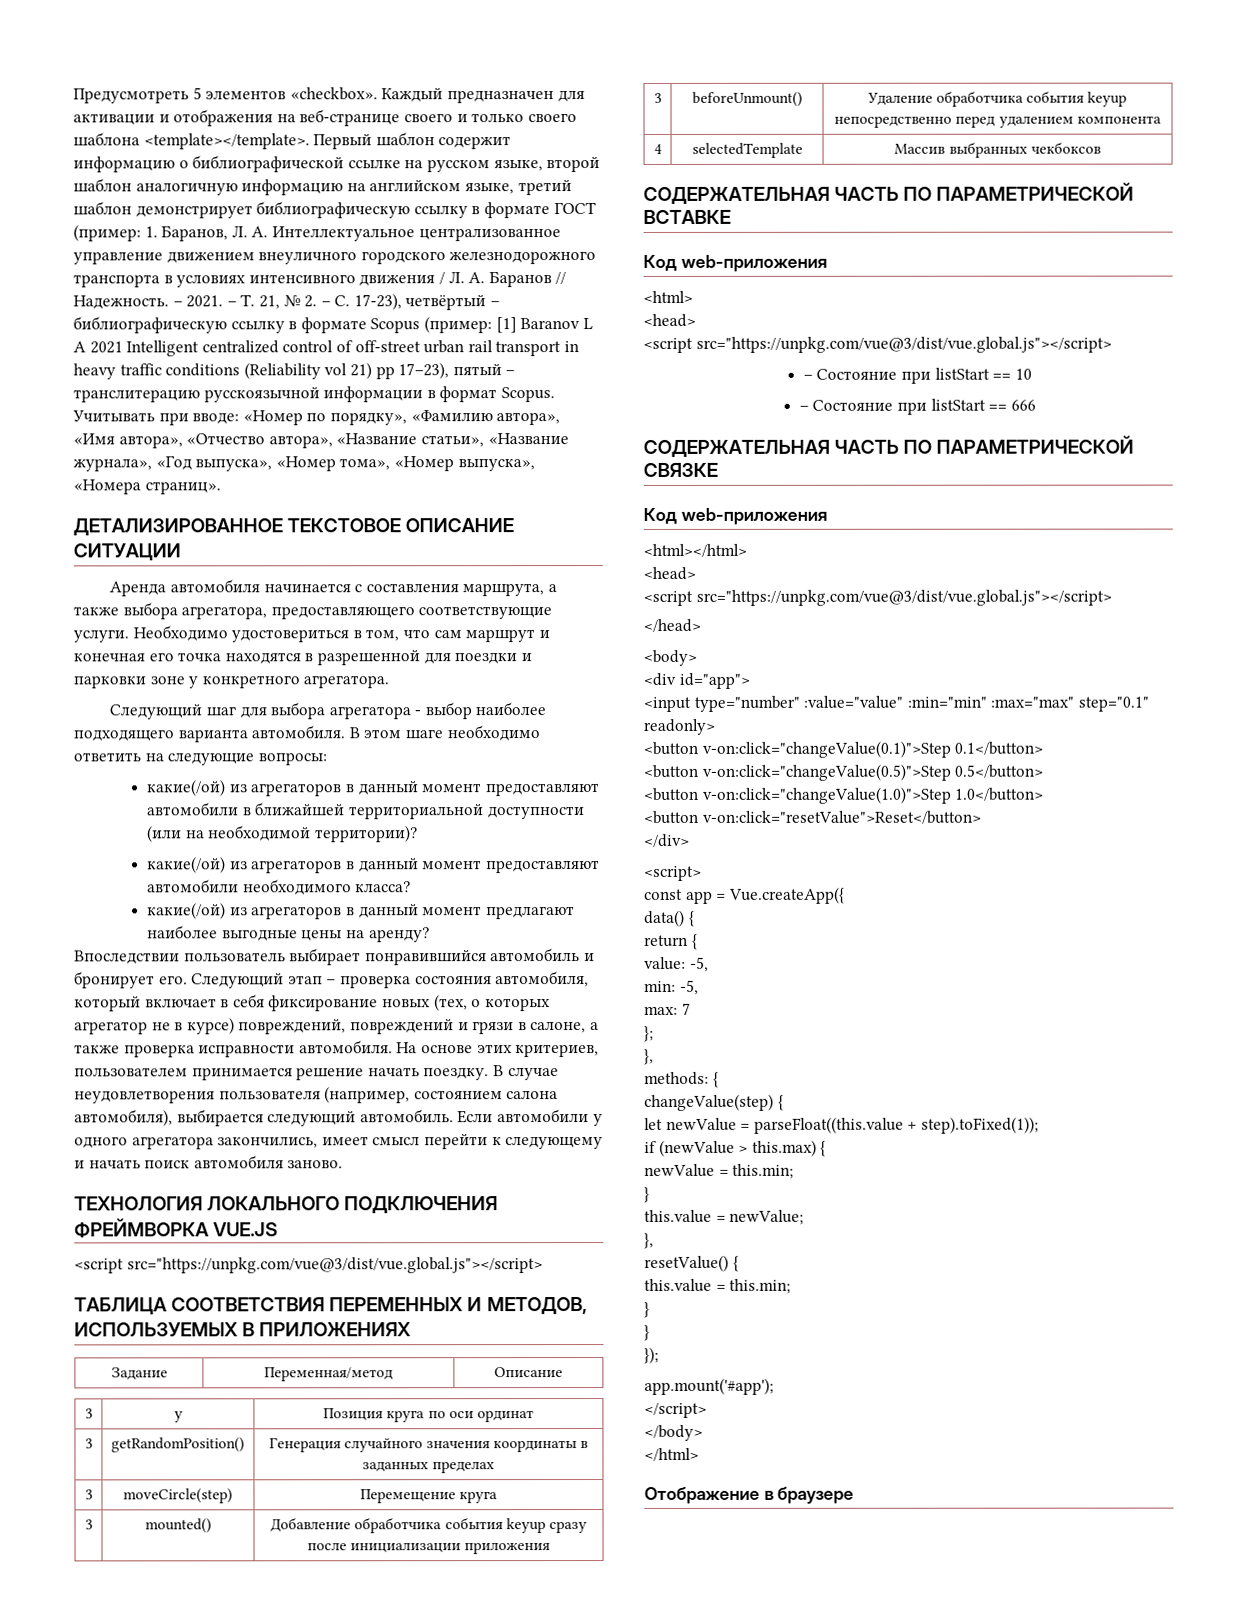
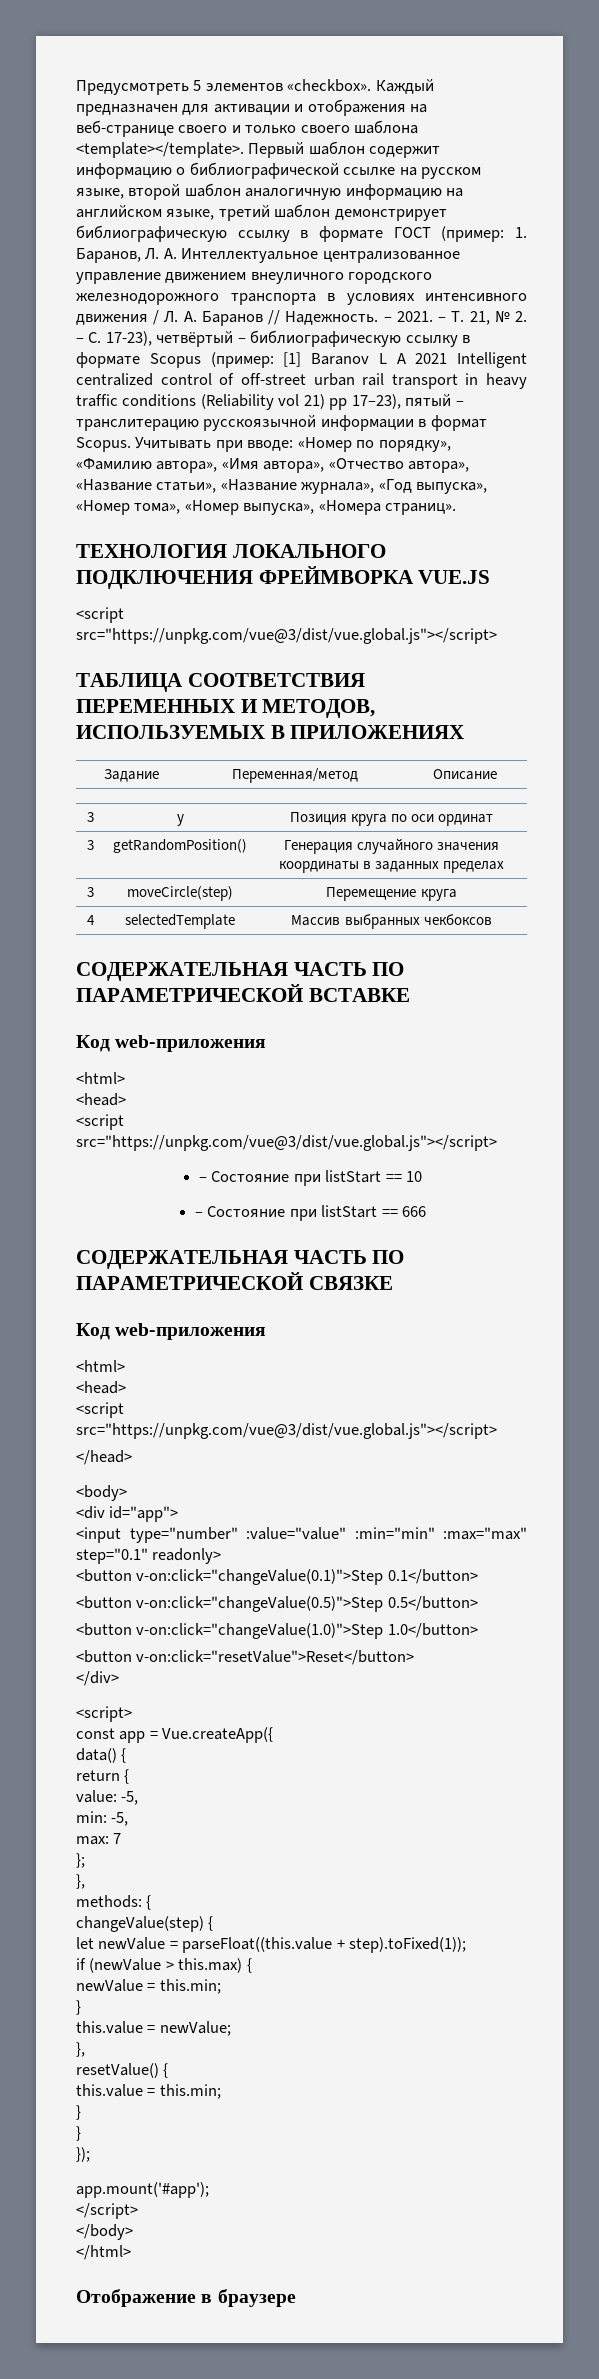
- ДЕТАЛИЗИРОВАННОЕ ТЕКСТОВОЕ ОПИСАНИЕ СИТУАЦИИ
- Аренда автомобиля начинается с составления маршрута, а также выбора агрегатора, предоставляющего соответствующие услуги. Необходимо удостовериться в том, что сам маршрут и конечная его точка находятся в разрешенной для поездки и парковки зоне у конкретного агрегатора.
- Следующий шаг для выбора агрегатора - выбор наиболее подходящего варианта автомобиля. В этом шаге необходимо ответить на следующие вопросы:
- какие(/ой) из агрегаторов в данный момент предоставляют автомобили в ближайшей территориальной доступности (или на необходимой территории)?
- какие(/ой) из агрегаторов в данный момент предоставляют автомобили необходимого класса?
- какие(/ой) из агрегаторов в данный момент предлагают наиболее выгодные цены на аренду?
- Впоследствии пользователь выбирает понравившийся автомобиль и бронирует его. Следующий этап – проверка состояния автомобиля, который включает в себя фиксирование новых (тех, о которых агрегатор не в курсе) повреждений, повреждений и грязи в салоне, а также проверка исправности автомобиля. На основе этих критериев, пользователем принимается решение начать поездку. В случае неудовлетворения пользователя (например, состоянием салона автомобиля), выбирается следующий автомобиль. Если автомобили у одного агрегатора закончились, имеет смысл перейти к следующему и начать поиск автомобиля заново.
- 3 | mounted() | Добавление обработчика события keyup сразу после инициализации приложения
- 3 | beforeUnmount() | Удаление обработчика события keyup непосредственно перед удалением компонента
  СОДЕРЖАТЕЛЬНАЯ ЧАСТЬ ПО ПАРАМЕТРИЧЕСКОЙ СВЯЗКЕ
  Код web-приложения
- <html></html>
+ <html>

